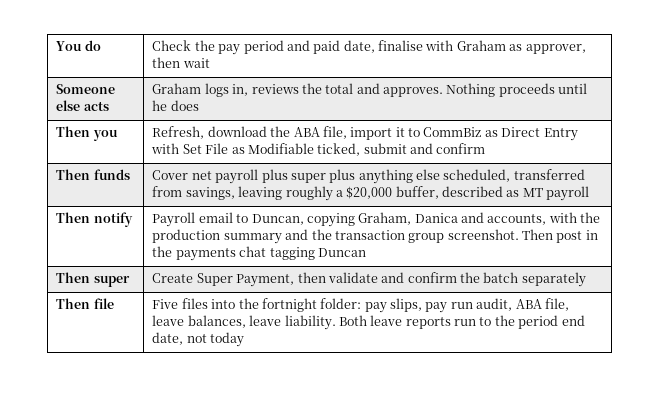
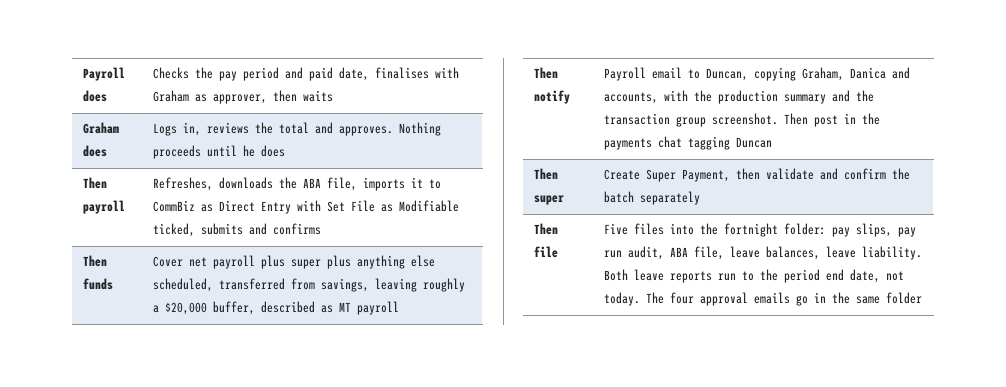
- You do | Check the pay period and paid date, finalise with Graham as approver, then wait
- Someone else acts | Graham logs in, reviews the total and approves. Nothing proceeds until he does
+ Payroll does | Checks the pay period and paid date, finalises with Graham as approver, then waits
+ Graham does | Logs in, reviews the total and approves. Nothing proceeds until he does
- Then you | Refresh, download the ABA file, import it to CommBiz as Direct Entry with Set File as Modifiable ticked, submit and confirm
+ Then payroll | Refreshes, downloads the ABA file, imports it to CommBiz as Direct Entry with Set File as Modifiable ticked, submits and confirms
- Then file | Five files into the fortnight folder: pay slips, pay run audit, ABA file, leave balances, leave liability. Both leave reports run to the period end date, not today
+ Then file | Five files into the fortnight folder: pay slips, pay run audit, ABA file, leave balances, leave liability. Both leave reports run to the period end date, not today. The four approval emails go in the same folder

